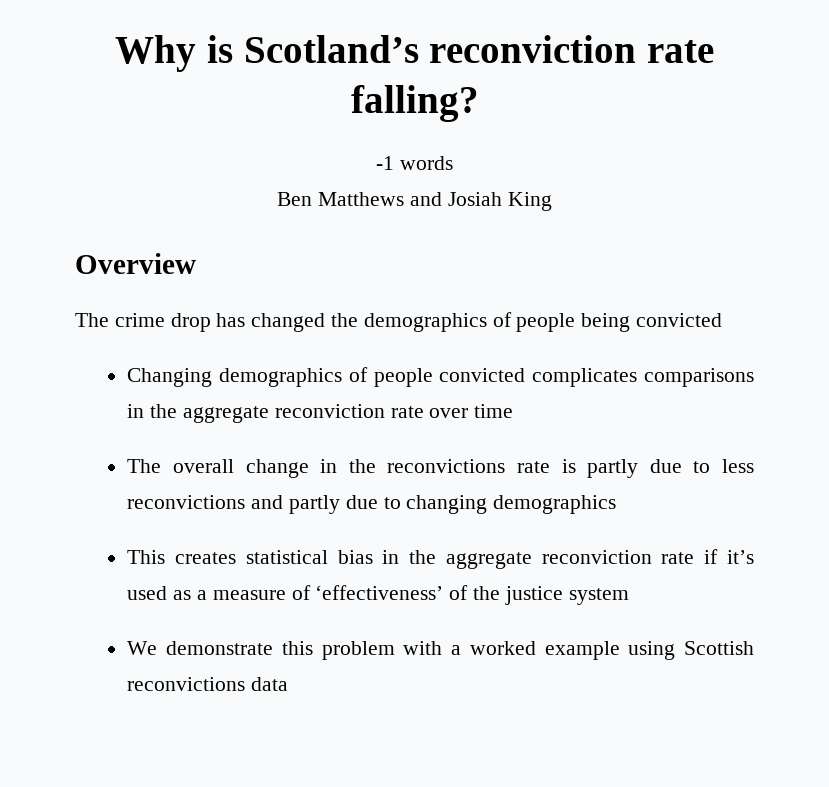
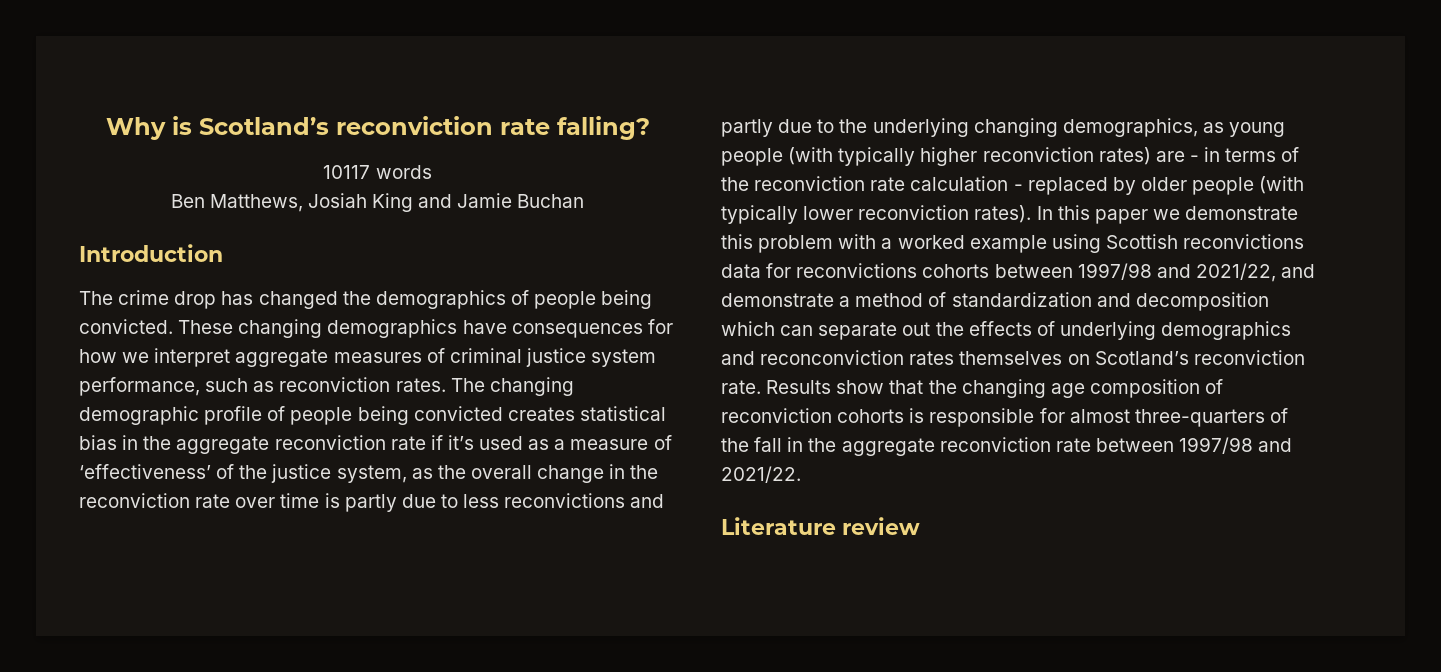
- -1 words
+ 10117 words
- Ben Matthews and Josiah King
- Overview
+ Ben Matthews, Josiah King and Jamie Buchan
+ Introduction
- The crime drop has changed the demographics of people being convicted
- Changing demographics of people convicted complicates comparisons in the aggregate reconviction rate over time
- The overall change in the reconvictions rate is partly due to less reconvictions and partly due to changing demographics
- This creates statistical bias in the aggregate reconviction rate if it’s used as a measure of ‘effectiveness’ of the justice system
- We demonstrate this problem with a worked example using Scottish reconvictions data
+ The crime drop has changed the demographics of people being convicted. These changing demographics have consequences for how we interpret aggregate measures of criminal justice system performance, such as reconviction rates. The changing demographic profile of people being convicted creates statistical bias in the aggregate reconviction rate if it’s used as a measure of ‘effectiveness’ of the justice system, as the overall change in the reconviction rate over time is partly due to less reconvictions and partly due to the underlying changing demographics, as young people (with typically higher reconviction rates) are - in terms of the reconviction rate calculation - replaced by older people (with typically lower reconviction rates). In this paper we demonstrate this problem with a worked example using Scottish reconvictions data for reconvictions cohorts between 1997/98 and 2021/22, and demonstrate a method of standardization and decomposition which can separate out the effects of underlying demographics and reconconviction rates themselves on Scotland’s reconviction rate. Results show that the changing age composition of reconviction cohorts is responsible for almost three-quarters of the fall in the aggregate reconviction rate between 1997/98 and 2021/22.
+ Literature review

